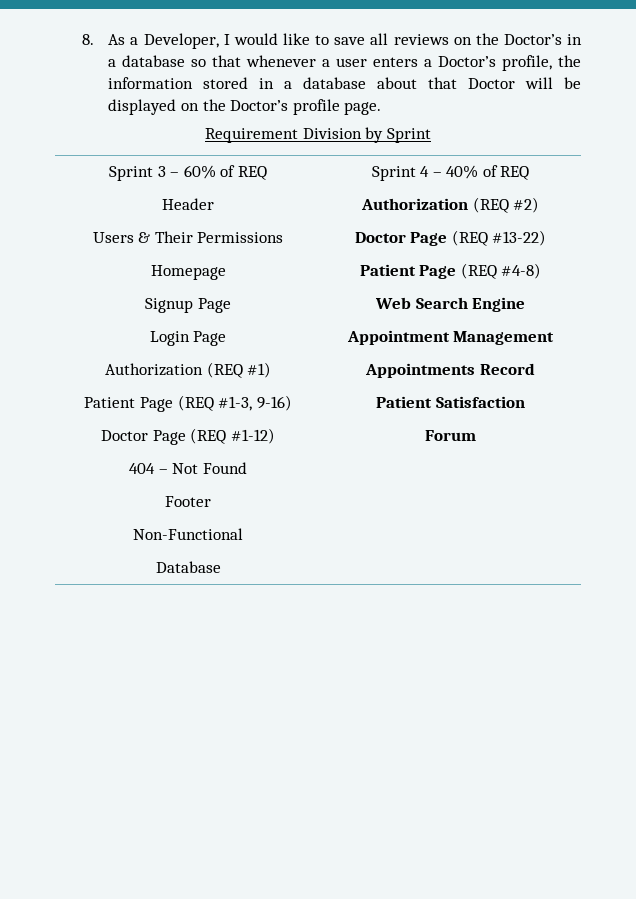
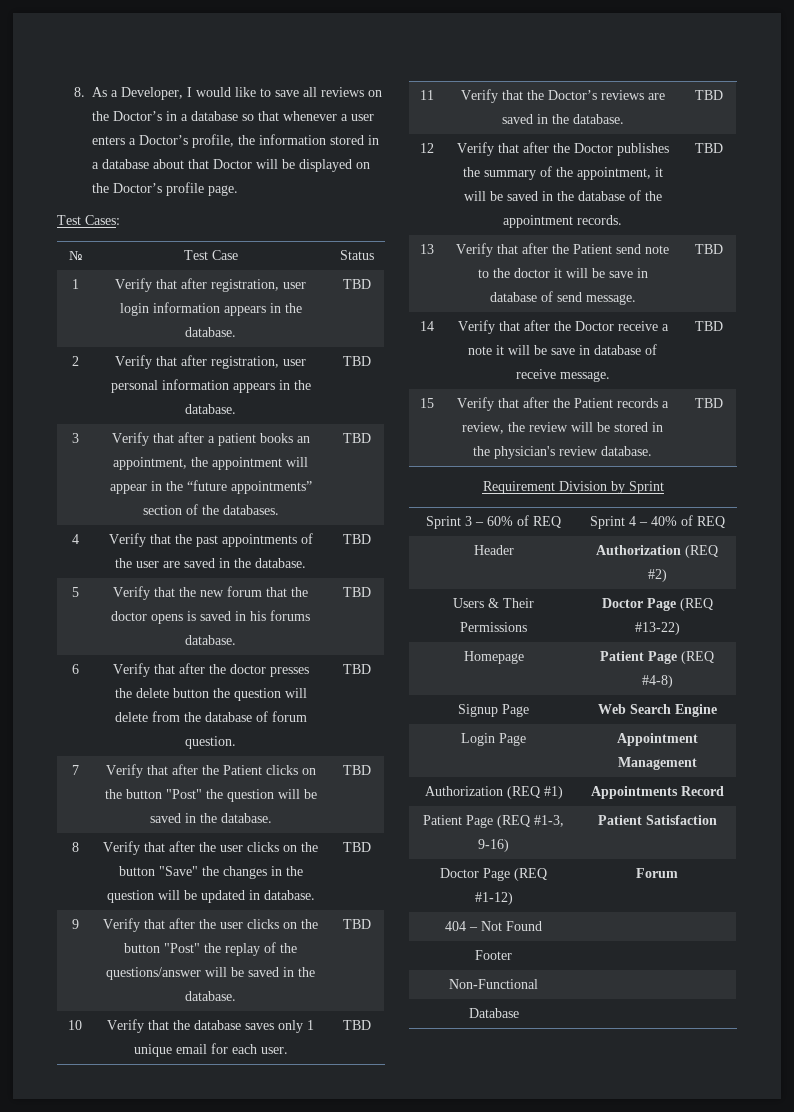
+ Test Cases:
+ № | Test Case | Status
+ 1 | Verify that after registration, user login information appears in the database. | TBD
+ 2 | Verify that after registration, user personal information appears in the database. | TBD
+ 3 | Verify that after a patient books an appointment, the appointment will appear in the “future appointments” section of the databases. | TBD
+ 4 | Verify that the past appointments of the user are saved in the database. | TBD
+ 5 | Verify that the new forum that the doctor opens is saved in his forums database. | TBD
+ 6 | Verify that after the doctor presses the delete button the question will delete from the database of forum question. | TBD
+ 7 | Verify that after the Patient clicks on the button "Post" the question will be saved in the database. | TBD
+ 8 | Verify that after the user clicks on the button "Save" the changes in the question will be updated in database. | TBD
+ 9 | Verify that after the user clicks on the button "Post" the replay of the questions/answer will be saved in the database. | TBD
+ 10 | Verify that the database saves only 1 unique email for each user. | TBD
+ 11 | Verify that the Doctor’s reviews are saved in the database. | TBD
+ 12 | Verify that after the Doctor publishes the summary of the appointment, it will be saved in the database of the appointment records. | TBD
+ 13 | Verify that after the Patient send note to the doctor it will be save in database of send message. | TBD
+ 14 | Verify that after the Doctor receive a note it will be save in database of receive message. | TBD
+ 15 | Verify that after the Patient records a review, the review will be stored in the physician's review database. | TBD

